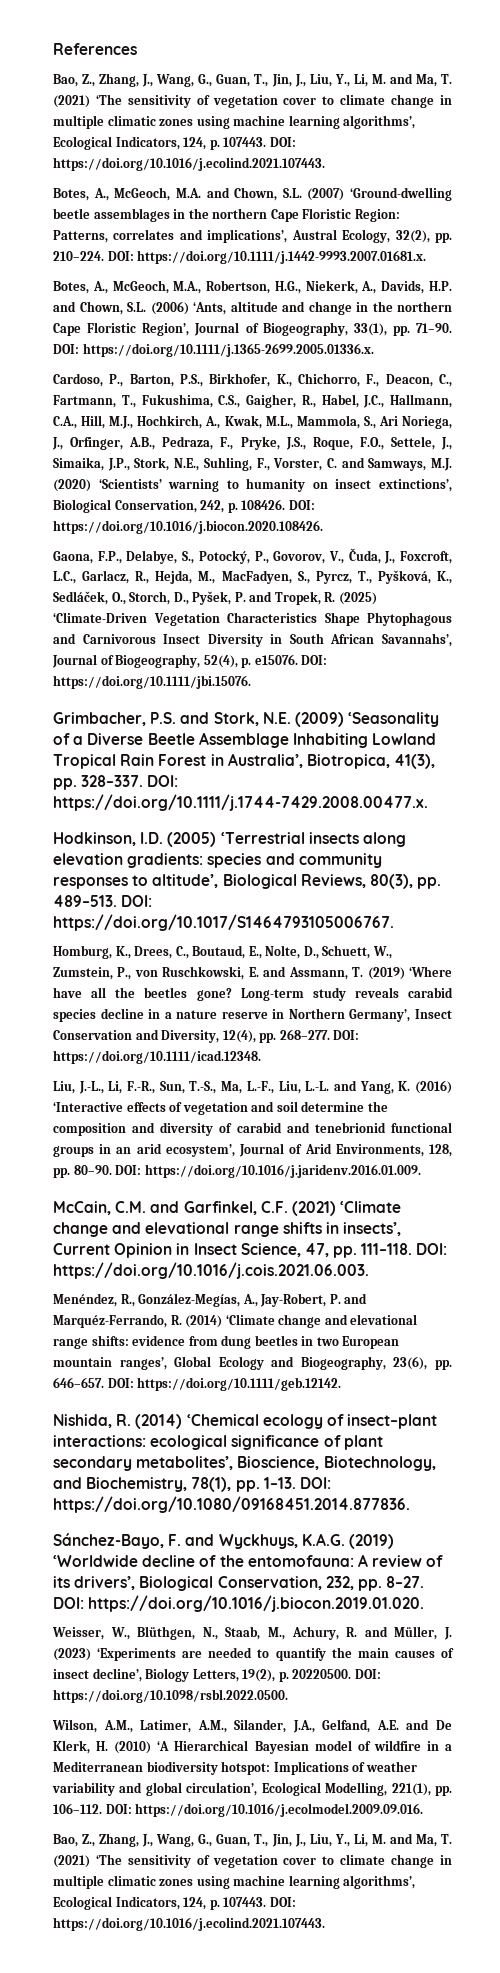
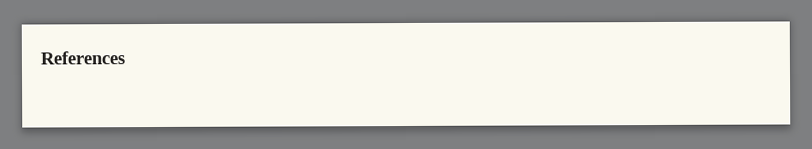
  References
- Bao, Z., Zhang, J., Wang, G., Guan, T., Jin, J., Liu, Y., Li, M. and Ma, T. (2021) ‘The sensitivity of vegetation cover to climate change in multiple climatic zones using machine learning algorithms’, Ecological Indicators, 124, p. 107443. DOI: https://doi.org/10.1016/j.ecolind.2021.107443.
- Botes, A., McGeoch, M.A. and Chown, S.L. (2007) ‘Ground-dwelling beetle assemblages in the northern Cape Floristic Region: Patterns, correlates and implications’, Austral Ecology, 32(2), pp. 210–224. DOI: https://doi.org/10.1111/j.1442-9993.2007.01681.x.
- Botes, A., McGeoch, M.A., Robertson, H.G., Niekerk, A., Davids, H.P. and Chown, S.L. (2006) ‘Ants, altitude and change in the northern Cape Floristic Region’, Journal of Biogeography, 33(1), pp. 71–90. DOI: https://doi.org/10.1111/j.1365-2699.2005.01336.x.
- Cardoso, P., Barton, P.S., Birkhofer, K., Chichorro, F., Deacon, C., Fartmann, T., Fukushima, C.S., Gaigher, R., Habel, J.C., Hallmann, C.A., Hill, M.J., Hochkirch, A., Kwak, M.L., Mammola, S., Ari Noriega, J., Orfinger, A.B., Pedraza, F., Pryke, J.S., Roque, F.O., Settele, J., Simaika, J.P., Stork, N.E., Suhling, F., Vorster, C. and Samways, M.J. (2020) ‘Scientists’ warning to humanity on insect extinctions’, Biological Conservation, 242, p. 108426. DOI: https://doi.org/10.1016/j.biocon.2020.108426.
- Gaona, F.P., Delabye, S., Potocký, P., Govorov, V., Čuda, J., Foxcroft, L.C., Garlacz, R., Hejda, M., MacFadyen, S., Pyrcz, T., Pyšková, K., Sedláček, O., Storch, D., Pyšek, P. and Tropek, R. (2025) ‘Climate-Driven Vegetation Characteristics Shape Phytophagous and Carnivorous Insect Diversity in South African Savannahs’, Journal of Biogeography, 52(4), p. e15076. DOI: https://doi.org/10.1111/jbi.15076.
- Grimbacher, P.S. and Stork, N.E. (2009) ‘Seasonality of a Diverse Beetle Assemblage Inhabiting Lowland Tropical Rain Forest in Australia’, Biotropica, 41(3), pp. 328–337. DOI: https://doi.org/10.1111/j.1744-7429.2008.00477.x.
- Hodkinson, I.D. (2005) ‘Terrestrial insects along elevation gradients: species and community responses to altitude’, Biological Reviews, 80(3), pp. 489–513. DOI: https://doi.org/10.1017/S1464793105006767.
- Homburg, K., Drees, C., Boutaud, E., Nolte, D., Schuett, W., Zumstein, P., von Ruschkowski, E. and Assmann, T. (2019) ‘Where have all the beetles gone? Long-term study reveals carabid species decline in a nature reserve in Northern Germany’, Insect Conservation and Diversity, 12(4), pp. 268–277. DOI: https://doi.org/10.1111/icad.12348.
- Liu, J.-L., Li, F.-R., Sun, T.-S., Ma, L.-F., Liu, L.-L. and Yang, K. (2016) ‘Interactive effects of vegetation and soil determine the composition and diversity of carabid and tenebrionid functional groups in an arid ecosystem’, Journal of Arid Environments, 128, pp. 80–90. DOI: https://doi.org/10.1016/j.jaridenv.2016.01.009.
- McCain, C.M. and Garfinkel, C.F. (2021) ‘Climate change and elevational range shifts in insects’, Current Opinion in Insect Science, 47, pp. 111–118. DOI: https://doi.org/10.1016/j.cois.2021.06.003.
- Menéndez, R., González-Megías, A., Jay-Robert, P. and Marquéz-Ferrando, R. (2014) ‘Climate change and elevational range shifts: evidence from dung beetles in two European mountain ranges’, Global Ecology and Biogeography, 23(6), pp. 646–657. DOI: https://doi.org/10.1111/geb.12142.
- Nishida, R. (2014) ‘Chemical ecology of insect–plant interactions: ecological significance of plant secondary metabolites’, Bioscience, Biotechnology, and Biochemistry, 78(1), pp. 1–13. DOI: https://doi.org/10.1080/09168451.2014.877836.
- Sánchez-Bayo, F. and Wyckhuys, K.A.G. (2019) ‘Worldwide decline of the entomofauna: A review of its drivers’, Biological Conservation, 232, pp. 8–27. DOI: https://doi.org/10.1016/j.biocon.2019.01.020.
- Weisser, W., Blüthgen, N., Staab, M., Achury, R. and Müller, J. (2023) ‘Experiments are needed to quantify the main causes of insect decline’, Biology Letters, 19(2), p. 20220500. DOI: https://doi.org/10.1098/rsbl.2022.0500.
- Wilson, A.M., Latimer, A.M., Silander, J.A., Gelfand, A.E. and De Klerk, H. (2010) ‘A Hierarchical Bayesian model of wildfire in a Mediterranean biodiversity hotspot: Implications of weather variability and global circulation’, Ecological Modelling, 221(1), pp. 106–112. DOI: https://doi.org/10.1016/j.ecolmodel.2009.09.016.
- Bao, Z., Zhang, J., Wang, G., Guan, T., Jin, J., Liu, Y., Li, M. and Ma, T. (2021) ‘The sensitivity of vegetation cover to climate change in multiple climatic zones using machine learning algorithms’, Ecological Indicators, 124, p. 107443. DOI: https://doi.org/10.1016/j.ecolind.2021.107443.

